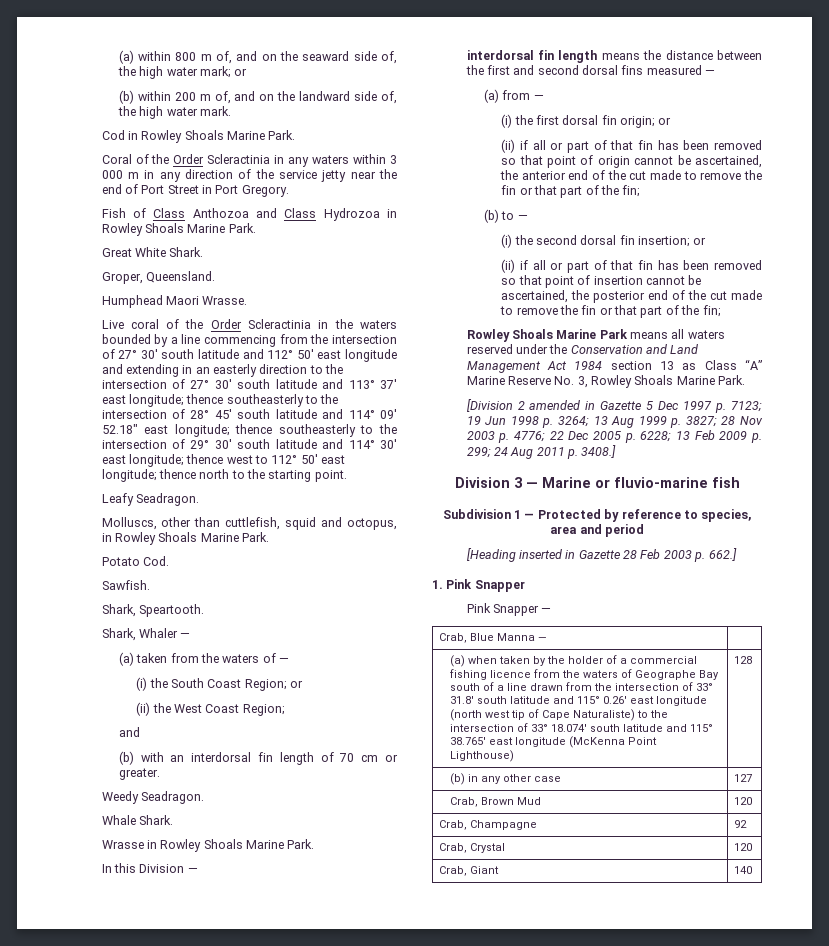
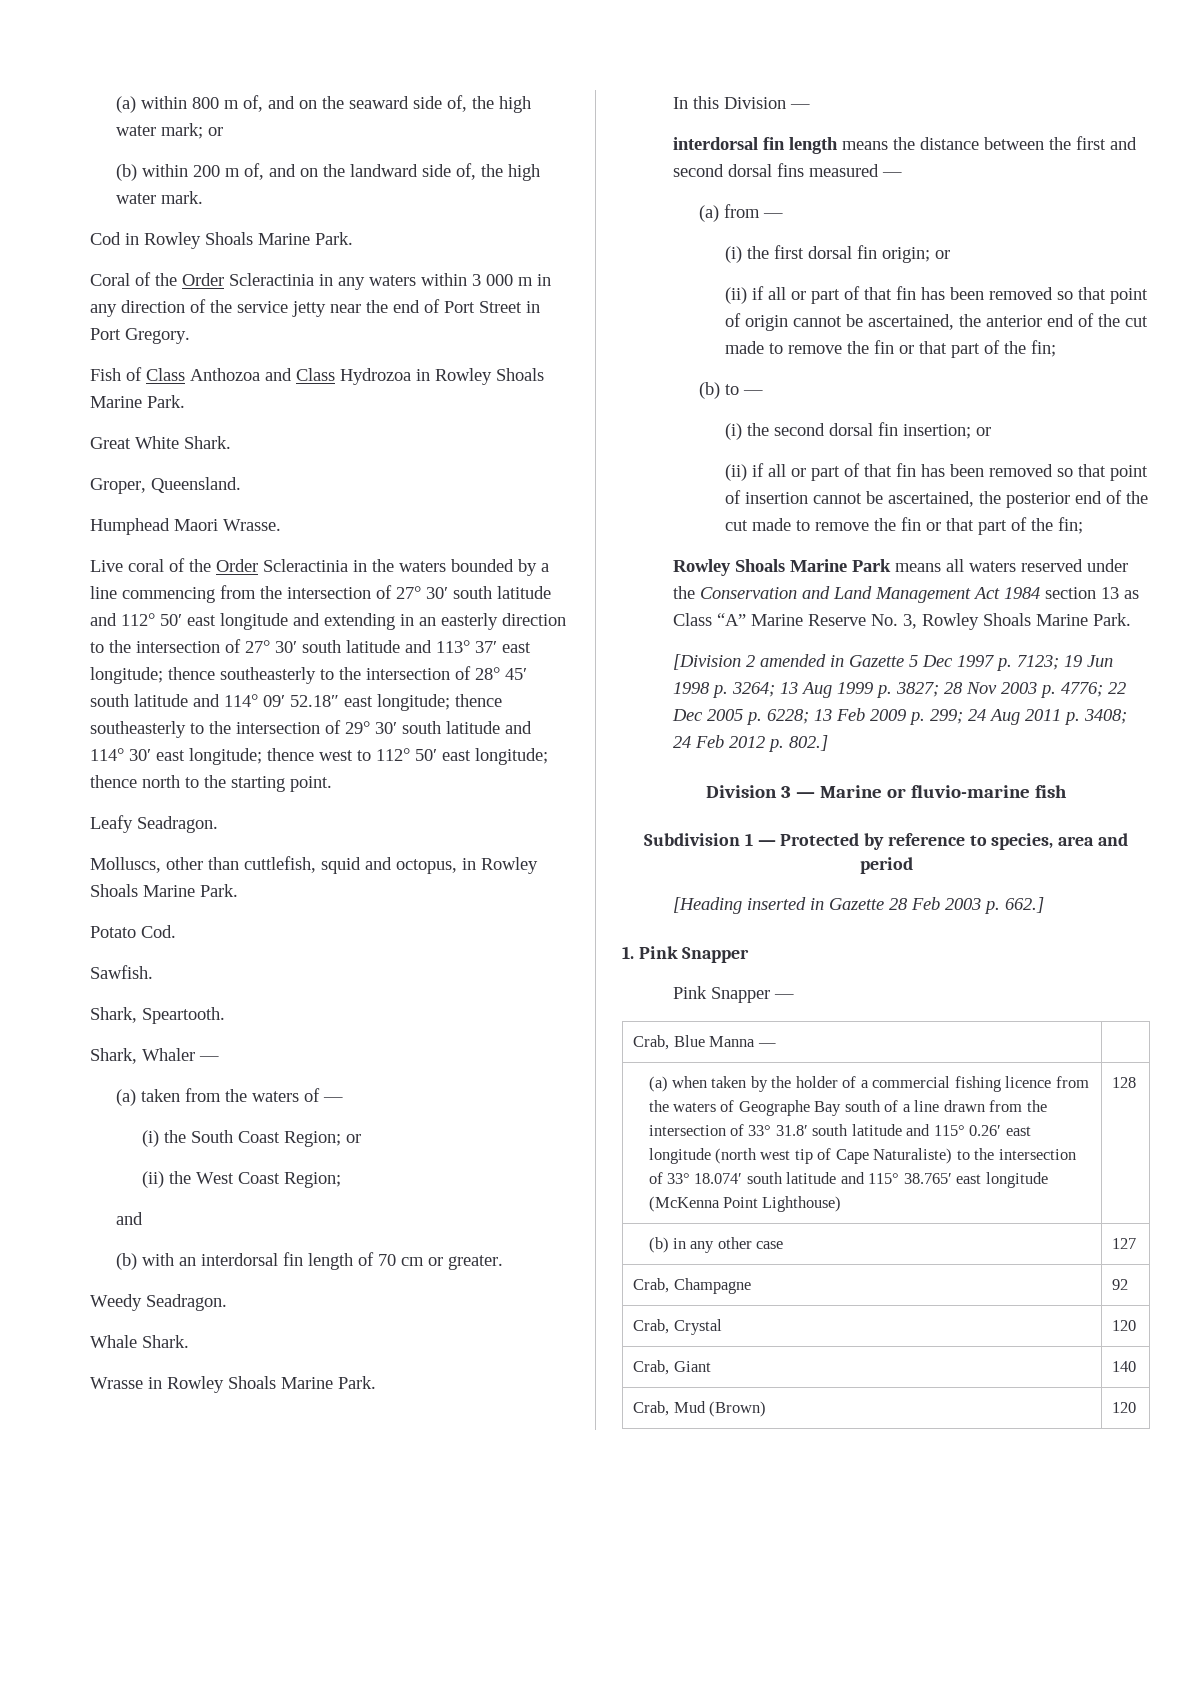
- [Division 2 amended in Gazette 5 Dec 1997 p. 7123; 19 Jun 1998 p. 3264; 13 Aug 1999 p. 3827; 28 Nov 2003 p. 4776; 22 Dec 2005 p. 6228; 13 Feb 2009 p. 299; 24 Aug 2011 p. 3408.]
+ [Division 2 amended in Gazette 5 Dec 1997 p. 7123; 19 Jun 1998 p. 3264; 13 Aug 1999 p. 3827; 28 Nov 2003 p. 4776; 22 Dec 2005 p. 6228; 13 Feb 2009 p. 299; 24 Aug 2011 p. 3408; 24 Feb 2012 p. 802.]
- Crab, Brown Mud | 120
+ Crab, Mud (Brown) | 120

